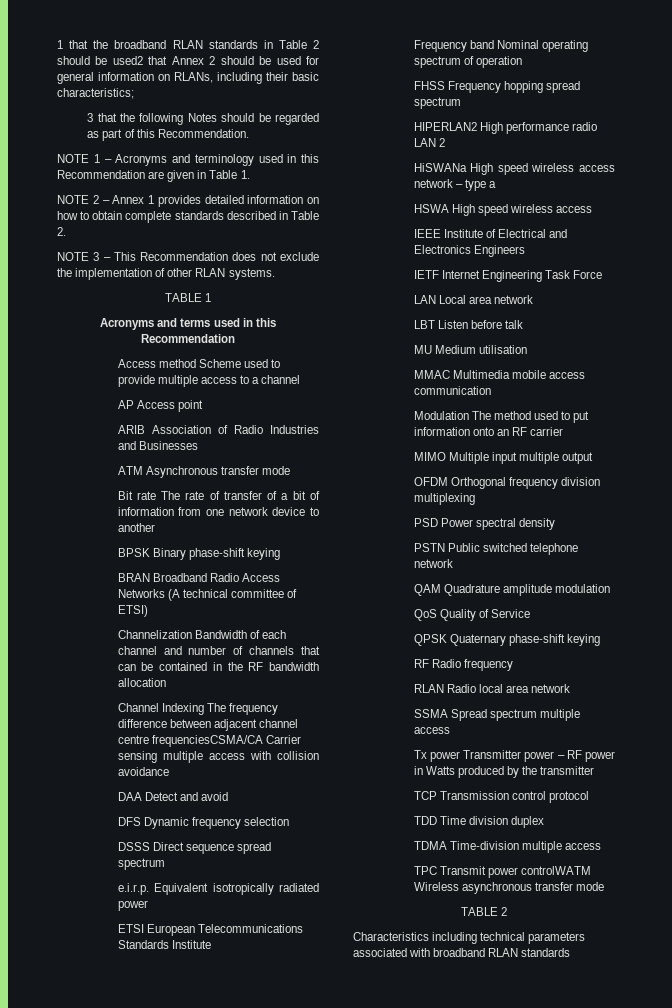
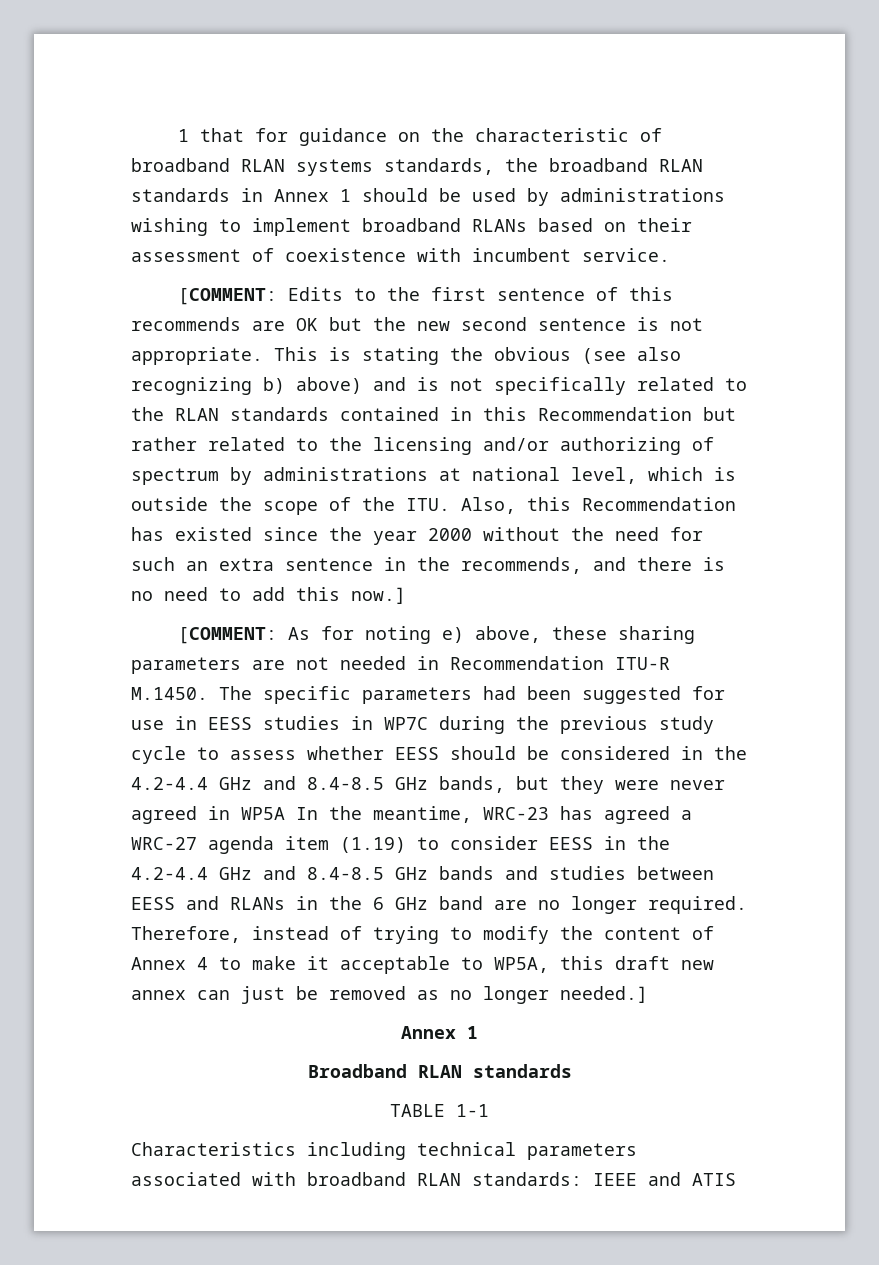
- 1 that the broadband RLAN standards in Table 2 should be used2 that Annex 2 should be used for general information on RLANs, including their basic characteristics;
- 3 that the following Notes should be regarded as part of this Recommendation.
- NOTE 1 – Acronyms and terminology used in this Recommendation are given in Table 1.
- NOTE 2 – Annex 1 provides detailed information on how to obtain complete standards described in Table 2.
- NOTE 3 – This Recommendation does not exclude the implementation of other RLAN systems.
- TABLE 1
- Acronyms and terms used in this Recommendation
- Access method Scheme used to provide multiple access to a channel
- AP Access point
- ARIB Association of Radio Industries and Businesses
- ATM Asynchronous transfer mode
- Bit rate The rate of transfer of a bit of information from one network device to another
- BPSK Binary phase-shift keying
- BRAN Broadband Radio Access Networks (A technical committee of ETSI)
- Channelization Bandwidth of each channel and number of channels that can be contained in the RF bandwidth allocation
- Channel Indexing The frequency difference between adjacent channel centre frequenciesCSMA/CA Carrier sensing multiple access with collision avoidance
- DAA Detect and avoid
- DFS Dynamic frequency selection
- DSSS Direct sequence spread spectrum
- e.i.r.p. Equivalent isotropically radiated power
- ETSI European Telecommunications Standards Institute
- Frequency band Nominal operating spectrum of operation
- FHSS Frequency hopping spread spectrum
- HIPERLAN2 High performance radio LAN 2
- HiSWANa High speed wireless access network – type a
- HSWA High speed wireless access
- IEEE Institute of Electrical and Electronics Engineers
- IETF Internet Engineering Task Force
- LAN Local area network
- LBT Listen before talk
- MU Medium utilisation
- MMAC Multimedia mobile access communication
- Modulation The method used to put information onto an RF carrier
- MIMO Multiple input multiple output
- OFDM Orthogonal frequency division multiplexing
- PSD Power spectral density
- PSTN Public switched telephone network
- QAM Quadrature amplitude modulation
- QoS Quality of Service
- QPSK Quaternary phase-shift keying
- RF Radio frequency
- RLAN Radio local area network
- SSMA Spread spectrum multiple access
- Tx power Transmitter power – RF power in Watts produced by the transmitter
- TCP Transmission control protocol
- TDD Time division duplex
- TDMA Time-division multiple access
- TPC Transmit power controlWATM Wireless asynchronous transfer mode
- TABLE 2
+ 1 that for guidance on the characteristic of broadband RLAN systems standards, the broadband RLAN standards in Annex 1 should be used by administrations wishing to implement broadband RLANs based on their assessment of coexistence with incumbent service.
+ [COMMENT: Edits to the first sentence of this recommends are OK but the new second sentence is not appropriate. This is stating the obvious (see also recognizing b) above) and is not specifically related to the RLAN standards contained in this Recommendation but rather related to the licensing and/or authorizing of spectrum by administrations at national level, which is outside the scope of the ITU. Also, this Recommendation has existed since the year 2000 without the need for such an extra sentence in the recommends, and there is no need to add this now.]
+ [COMMENT: As for noting e) above, these sharing parameters are not needed in Recommendation ITU-R M.1450. The specific parameters had been suggested for use in EESS studies in WP7C during the previous study cycle to assess whether EESS should be considered in the 4.2-4.4 GHz and 8.4-8.5 GHz bands, but they were never agreed in WP5A In the meantime, WRC-23 has agreed a WRC-27 agenda item (1.19) to consider EESS in the 4.2-4.4 GHz and 8.4-8.5 GHz bands and studies between EESS and RLANs in the 6 GHz band are no longer required. Therefore, instead of trying to modify the content of Annex 4 to make it acceptable to WP5A, this draft new annex can just be removed as no longer needed.]
+ Annex 1
+ Broadband RLAN standards
+ TABLE 1-1
- Characteristics including technical parameters associated with broadband RLAN standards
+ Characteristics including technical parameters associated with broadband RLAN standards: IEEE and ATIS

